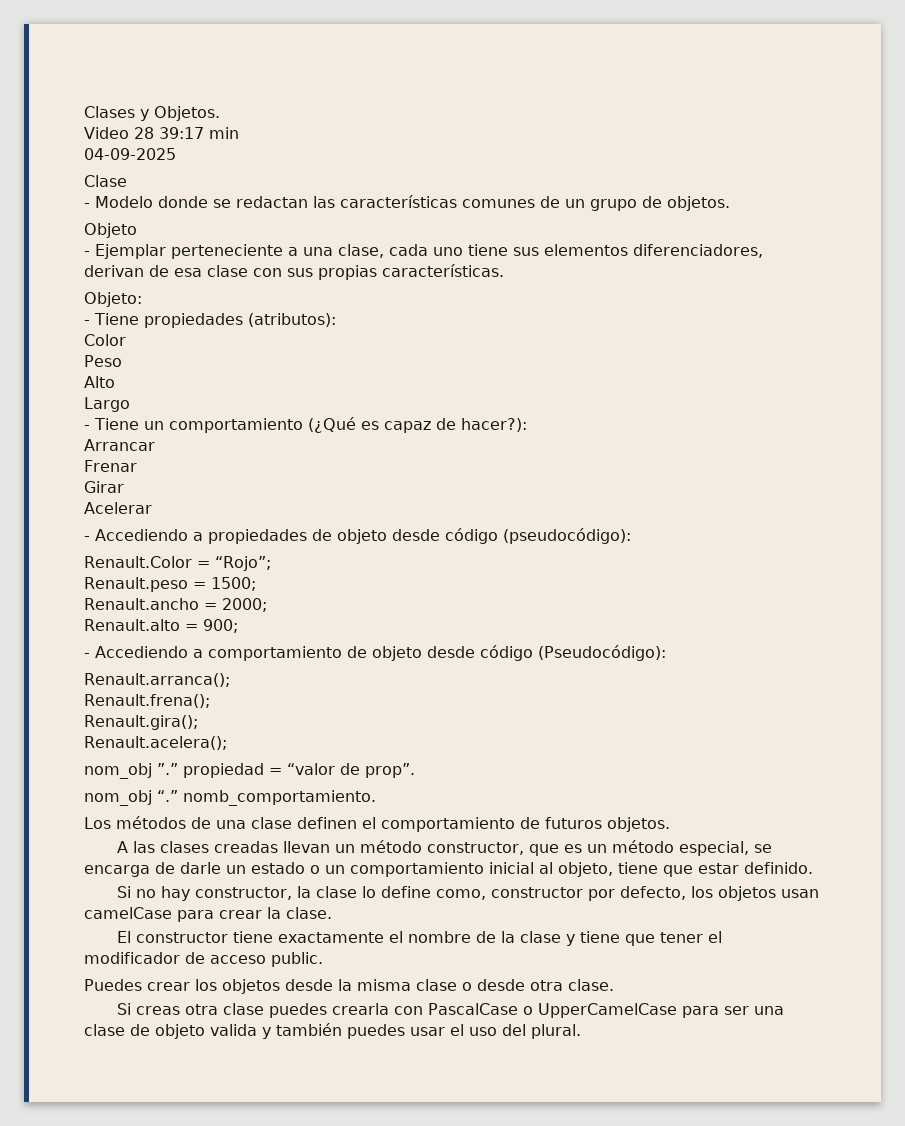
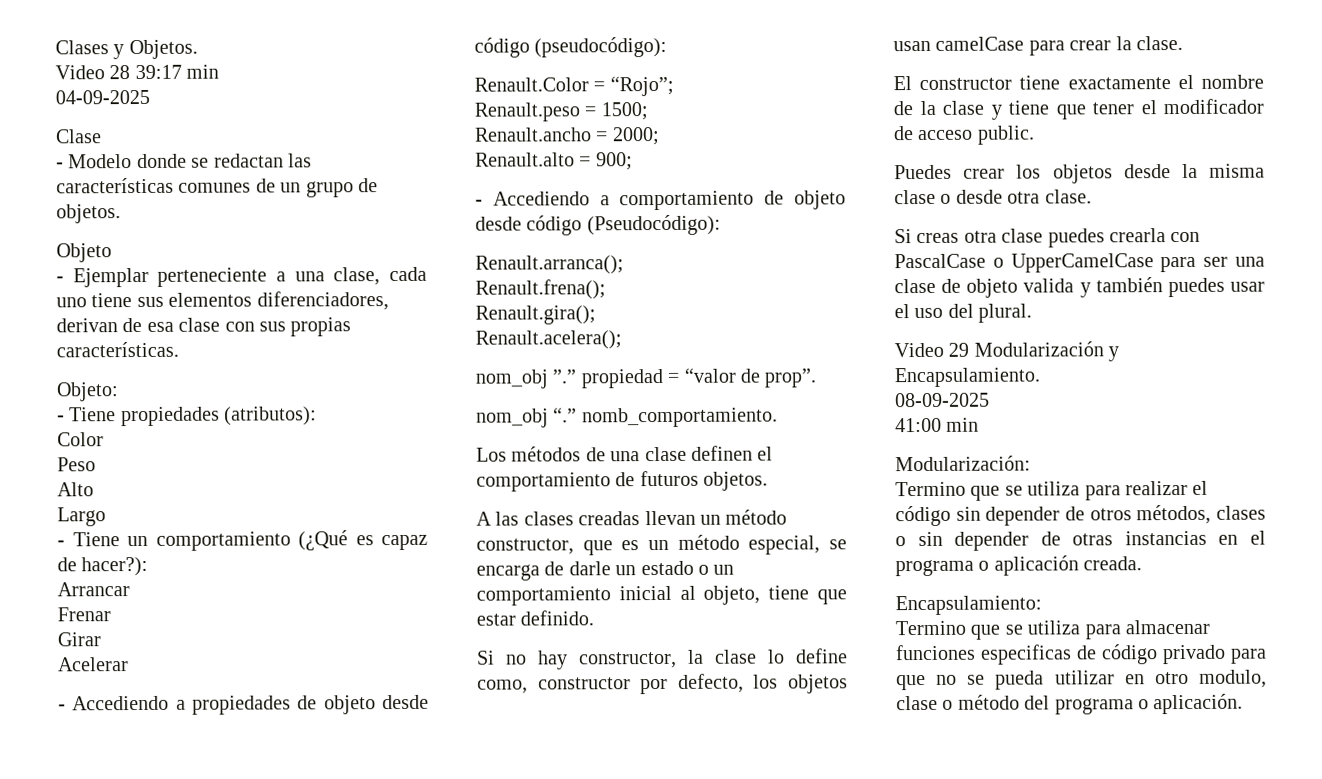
+ Video 29 Modularización y Encapsulamiento.
+ 08-09-2025
+ 41:00 min
+ Modularización:
+ Termino que se utiliza para realizar el código sin depender de otros métodos, clases o sin depender de otras instancias en el programa o aplicación creada.
+ Encapsulamiento:
+ Termino que se utiliza para almacenar funciones especificas de código privado para que no se pueda utilizar en otro modulo, clase o método del programa o aplicación.

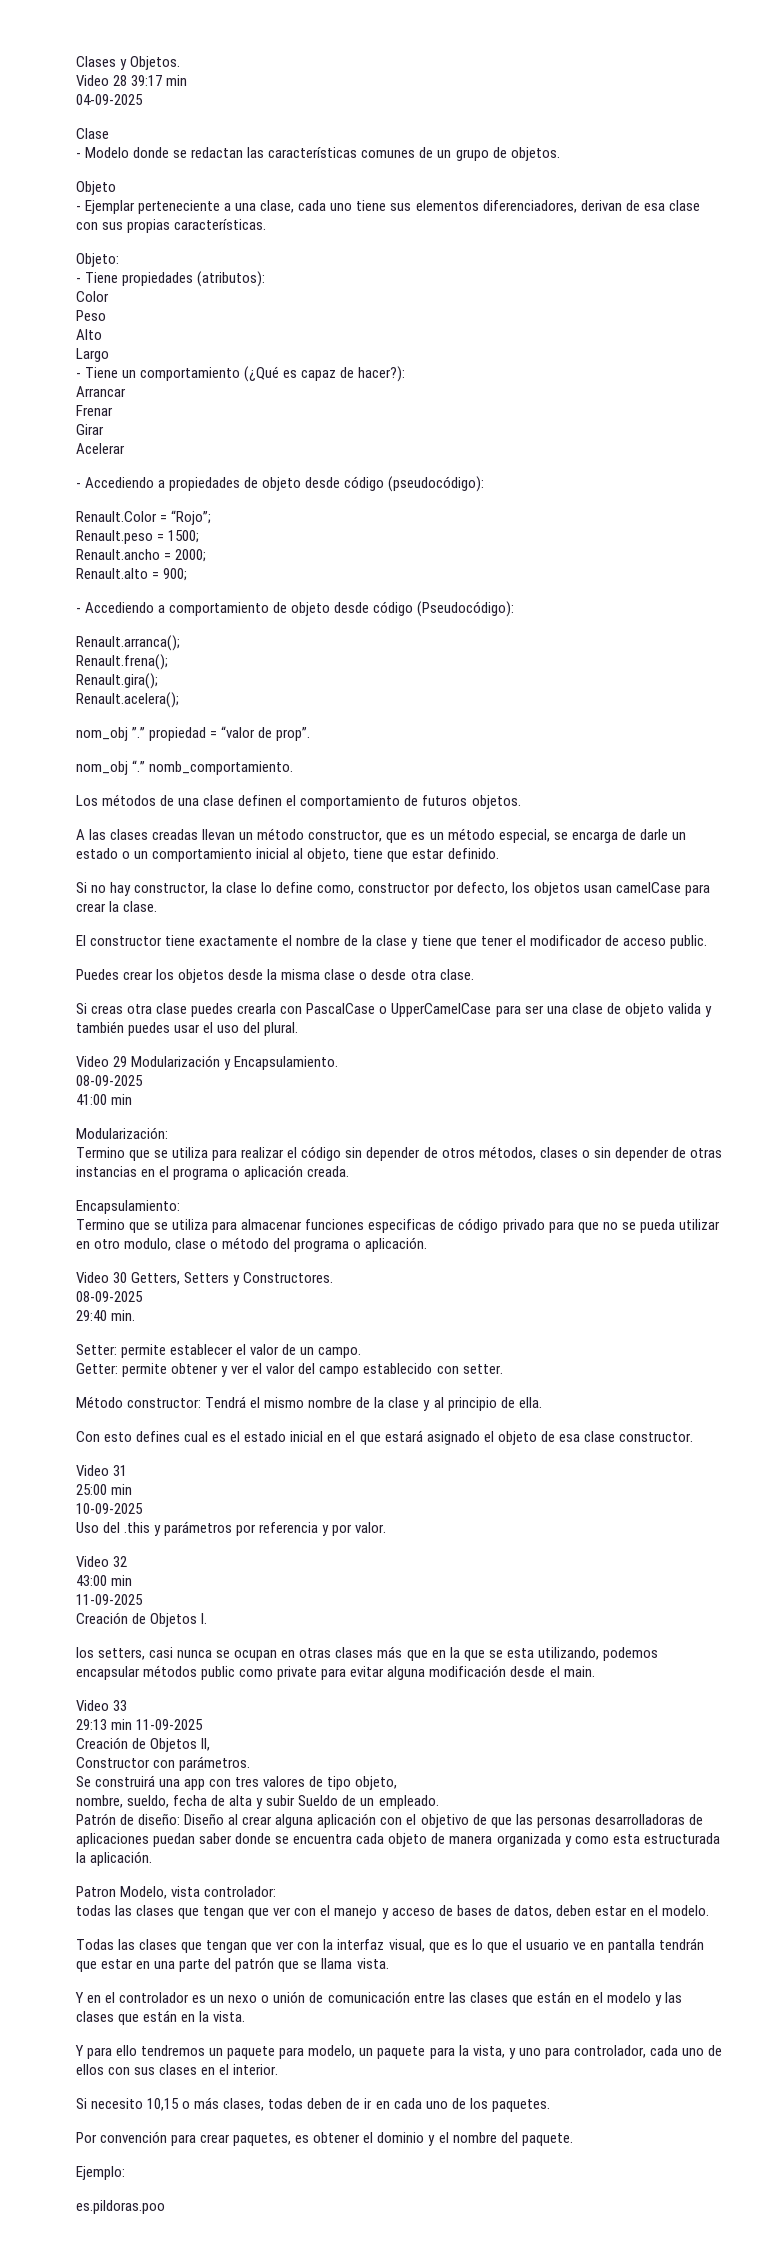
+ Video 30 Getters, Setters y Constructores.
+ 08-09-2025
+ 29:40 min.
+ Setter: permite establecer el valor de un campo.
+ Getter: permite obtener y ver el valor del campo establecido con setter.
+ Método constructor: Tendrá el mismo nombre de la clase y al principio de ella.
+ Con esto defines cual es el estado inicial en el que estará asignado el objeto de esa clase constructor.
+ Video 31
+ 25:00 min
+ 10-09-2025
+ Uso del .this y parámetros por referencia y por valor.
+ Video 32
+ 43:00 min
+ 11-09-2025
+ Creación de Objetos I.
+ los setters, casi nunca se ocupan en otras clases más que en la que se esta utilizando, podemos encapsular métodos public como private para evitar alguna modificación desde el main.
+ Video 33
+ 29:13 min 11-09-2025
+ Creación de Objetos II,
+ Constructor con parámetros.
+ Se construirá una app con tres valores de tipo objeto,
+ nombre, sueldo, fecha de alta y subir Sueldo de un empleado.
+ Patrón de diseño: Diseño al crear alguna aplicación con el objetivo de que las personas desarrolladoras de aplicaciones puedan saber donde se encuentra cada objeto de manera organizada y como esta estructurada la aplicación.
+ Patron Modelo, vista controlador:
+ todas las clases que tengan que ver con el manejo y acceso de bases de datos, deben estar en el modelo.
+ Todas las clases que tengan que ver con la interfaz visual, que es lo que el usuario ve en pantalla tendrán que estar en una parte del patrón que se llama vista.
+ Y en el controlador es un nexo o unión de comunicación entre las clases que están en el modelo y las clases que están en la vista.
+ Y para ello tendremos un paquete para modelo, un paquete para la vista, y uno para controlador, cada uno de ellos con sus clases en el interior.
+ Si necesito 10,15 o más clases, todas deben de ir en cada uno de los paquetes.
+ Por convención para crear paquetes, es obtener el dominio y el nombre del paquete.
+ Ejemplo:
+ es.pildoras.poo

